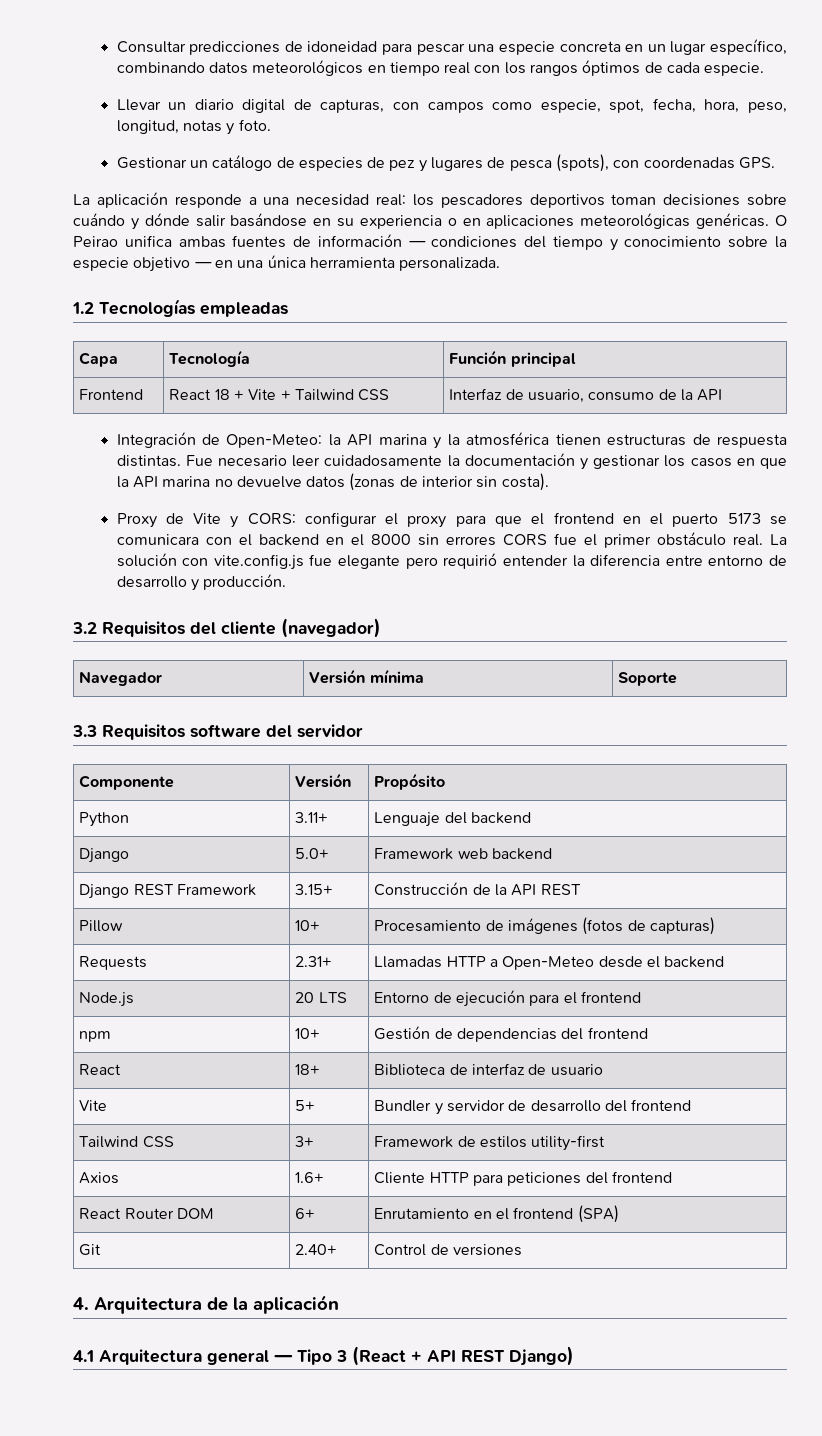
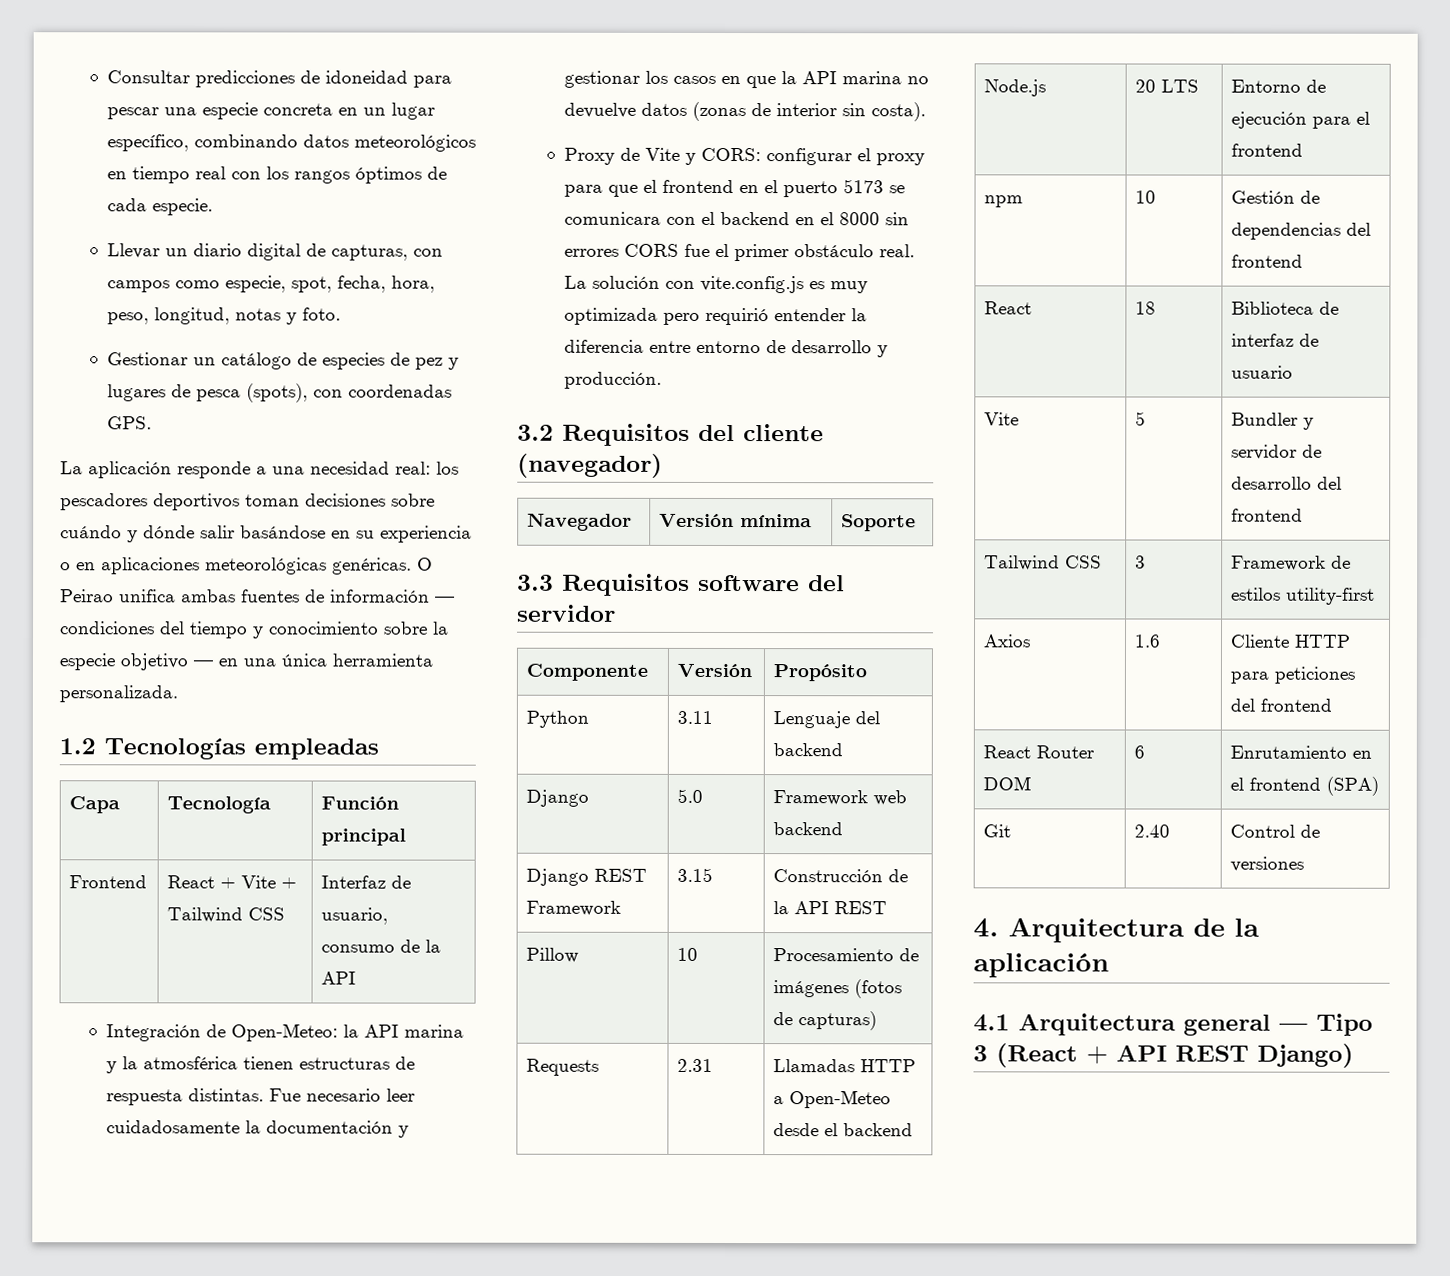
- Frontend | React 18 + Vite + Tailwind CSS | Interfaz de usuario, consumo de la API
+ Frontend | React + Vite + Tailwind CSS | Interfaz de usuario, consumo de la API
- La solución con vite.config.js fue elegante pero requirió entender la diferencia entre entorno de desarrollo y producción.
+ La solución con vite.config.js es muy optimizada pero requirió entender la diferencia entre entorno de desarrollo y producción.
- Python | 3.11+ | Lenguaje del backend
+ Python | 3.11 | Lenguaje del backend
- Django | 5.0+ | Framework web backend
+ Django | 5.0 | Framework web backend
- Django REST Framework | 3.15+ | Construcción de la API REST
+ Django REST Framework | 3.15 | Construcción de la API REST
- Pillow | 10+ | Procesamiento de imágenes (fotos de capturas)
+ Pillow | 10 | Procesamiento de imágenes (fotos de capturas)
- Requests | 2.31+ | Llamadas HTTP a Open-Meteo desde el backend
+ Requests | 2.31 | Llamadas HTTP a Open-Meteo desde el backend
- npm | 10+ | Gestión de dependencias del frontend
+ npm | 10 | Gestión de dependencias del frontend
- React | 18+ | Biblioteca de interfaz de usuario
+ React | 18 | Biblioteca de interfaz de usuario
- Vite | 5+ | Bundler y servidor de desarrollo del frontend
+ Vite | 5 | Bundler y servidor de desarrollo del frontend
- Tailwind CSS | 3+ | Framework de estilos utility-first
+ Tailwind CSS | 3 | Framework de estilos utility-first
- Axios | 1.6+ | Cliente HTTP para peticiones del frontend
+ Axios | 1.6 | Cliente HTTP para peticiones del frontend
- React Router DOM | 6+ | Enrutamiento en el frontend (SPA)
+ React Router DOM | 6 | Enrutamiento en el frontend (SPA)
- Git | 2.40+ | Control de versiones
+ Git | 2.40 | Control de versiones

